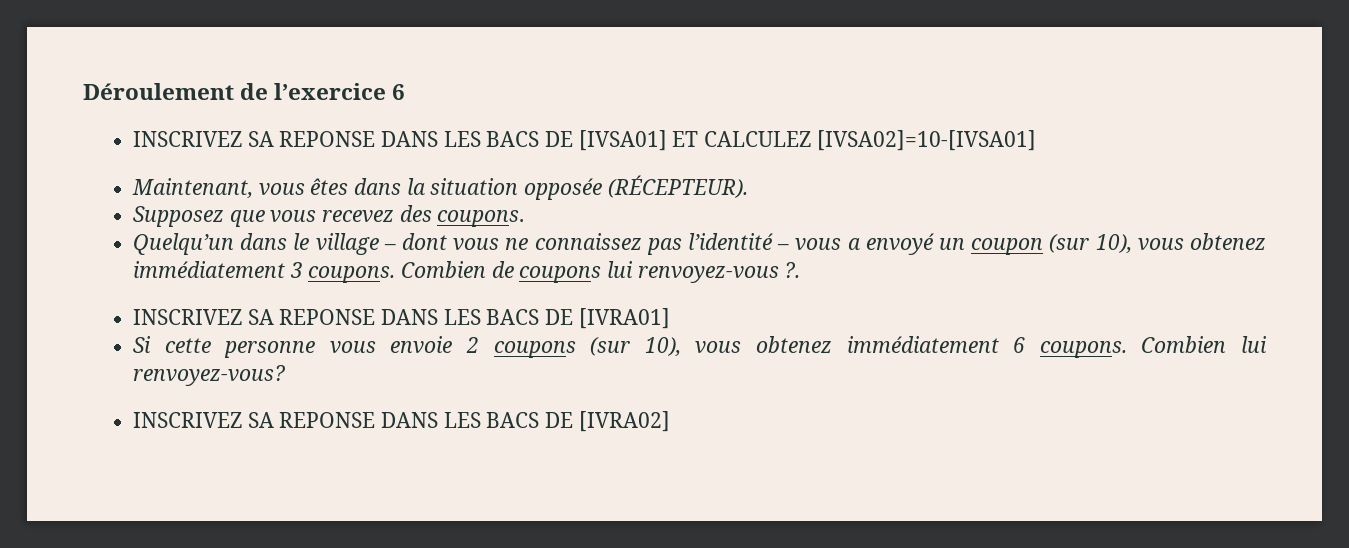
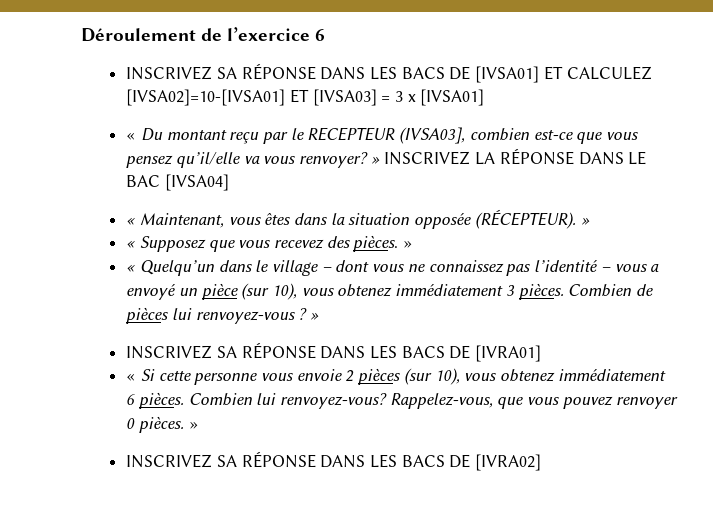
- INSCRIVEZ SA REPONSE DANS LES BACS DE [IVSA01] ET CALCULEZ [IVSA02]=10-[IVSA01]
- Maintenant, vous êtes dans la situation opposée (RÉCEPTEUR).
- Supposez que vous recevez des coupons.
- Quelqu’un dans le village – dont vous ne connaissez pas l’identité – vous a envoyé un coupon (sur 10), vous obtenez immédiatement 3 coupons.
+ INSCRIVEZ SA RÉPONSE DANS LES BACS DE [IVSA01] ET CALCULEZ [IVSA02]=10-[IVSA01] ET [IVSA03] = 3 x [IVSA01]
+ « Du montant reçu par le RECEPTEUR (IVSA03], combien est-ce que vous pensez qu’il/elle va vous renvoyer? » INSCRIVEZ LA RÉPONSE DANS LE BAC [IVSA04]
+ « Maintenant, vous êtes dans la situation opposée (RÉCEPTEUR). »
+ « Supposez que vous recevez des pièces. »
+ « Quelqu’un dans le village – dont vous ne connaissez pas l’identité – vous a envoyé un pièce (sur 10), vous obtenez immédiatement 3 pièces.
- Combien de coupons lui renvoyez-vous ?.
- INSCRIVEZ SA REPONSE DANS LES BACS DE [IVRA01]
+ Combien de pièces lui renvoyez-vous ? »
+ INSCRIVEZ SA RÉPONSE DANS LES BACS DE [IVRA01]
- Si cette personne vous envoie 2 coupons (sur 10), vous obtenez immédiatement 6 coupons.
+ « Si cette personne vous envoie 2 pièces (sur 10), vous obtenez immédiatement 6 pièces.
- Combien lui renvoyez-vous?
- INSCRIVEZ SA REPONSE DANS LES BACS DE [IVRA02]
+ Combien lui renvoyez-vous? Rappelez-vous, que vous pouvez renvoyer 0 pièces. »
+ INSCRIVEZ SA RÉPONSE DANS LES BACS DE [IVRA02]

